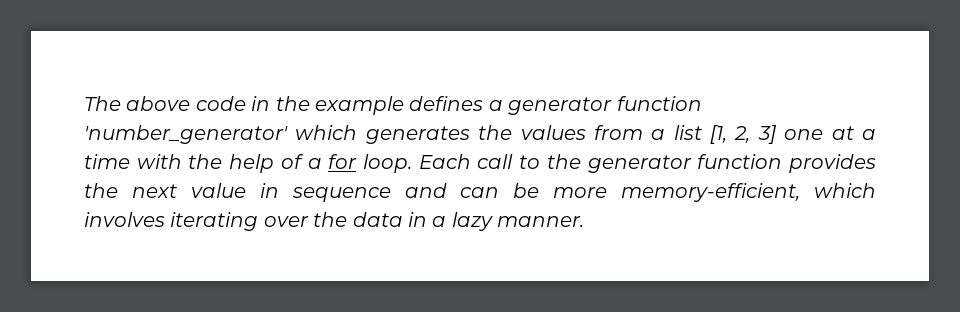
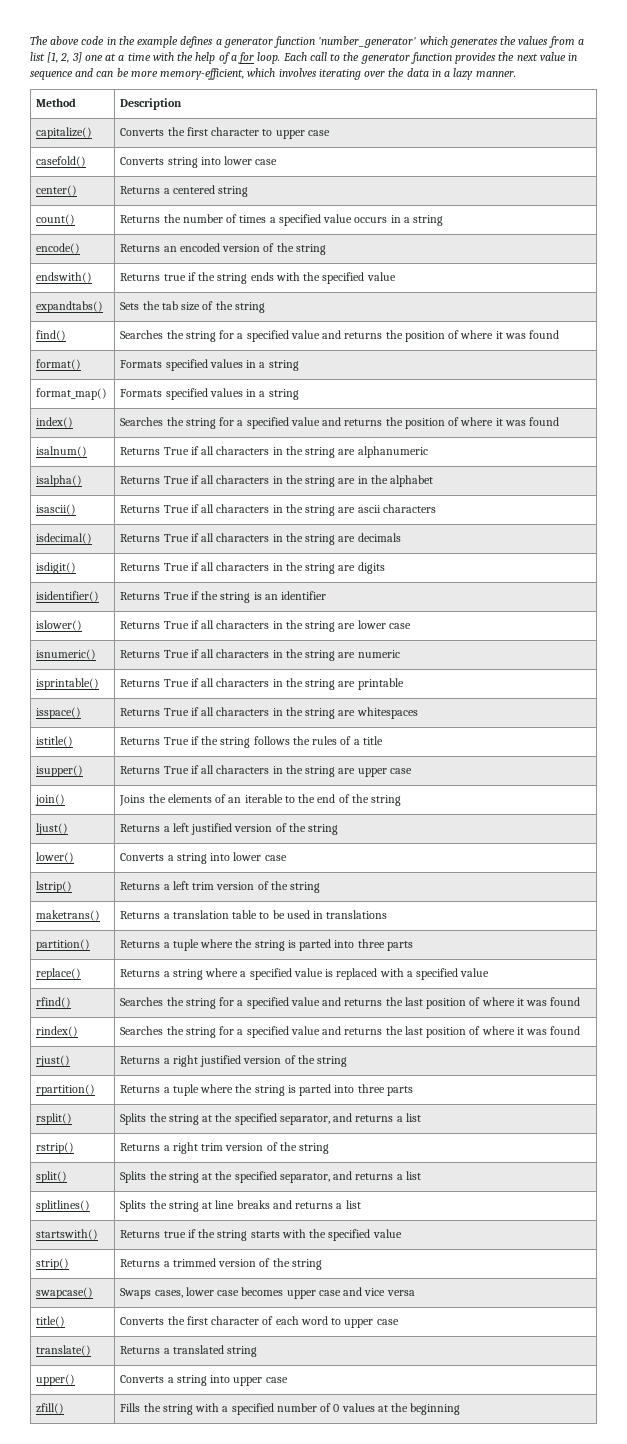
+ Method | Description
+ capitalize() | Converts the first character to upper case
+ casefold() | Converts string into lower case
+ center() | Returns a centered string
+ count() | Returns the number of times a specified value occurs in a string
+ encode() | Returns an encoded version of the string
+ endswith() | Returns true if the string ends with the specified value
+ expandtabs() | Sets the tab size of the string
+ find() | Searches the string for a specified value and returns the position of where it was found
+ format() | Formats specified values in a string
+ format_map() | Formats specified values in a string
+ index() | Searches the string for a specified value and returns the position of where it was found
+ isalnum() | Returns True if all characters in the string are alphanumeric
+ isalpha() | Returns True if all characters in the string are in the alphabet
+ isascii() | Returns True if all characters in the string are ascii characters
+ isdecimal() | Returns True if all characters in the string are decimals
+ isdigit() | Returns True if all characters in the string are digits
+ isidentifier() | Returns True if the string is an identifier
+ islower() | Returns True if all characters in the string are lower case
+ isnumeric() | Returns True if all characters in the string are numeric
+ isprintable() | Returns True if all characters in the string are printable
+ isspace() | Returns True if all characters in the string are whitespaces
+ istitle() | Returns True if the string follows the rules of a title
+ isupper() | Returns True if all characters in the string are upper case
+ join() | Joins the elements of an iterable to the end of the string
+ ljust() | Returns a left justified version of the string
+ lower() | Converts a string into lower case
+ lstrip() | Returns a left trim version of the string
+ maketrans() | Returns a translation table to be used in translations
+ partition() | Returns a tuple where the string is parted into three parts
+ replace() | Returns a string where a specified value is replaced with a specified value
+ rfind() | Searches the string for a specified value and returns the last position of where it was found
+ rindex() | Searches the string for a specified value and returns the last position of where it was found
+ rjust() | Returns a right justified version of the string
+ rpartition() | Returns a tuple where the string is parted into three parts
+ rsplit() | Splits the string at the specified separator, and returns a list
+ rstrip() | Returns a right trim version of the string
+ split() | Splits the string at the specified separator, and returns a list
+ splitlines() | Splits the string at line breaks and returns a list
+ startswith() | Returns true if the string starts with the specified value
+ strip() | Returns a trimmed version of the string
+ swapcase() | Swaps cases, lower case becomes upper case and vice versa
+ title() | Converts the first character of each word to upper case
+ translate() | Returns a translated string
+ upper() | Converts a string into upper case
+ zfill() | Fills the string with a specified number of 0 values at the beginning

